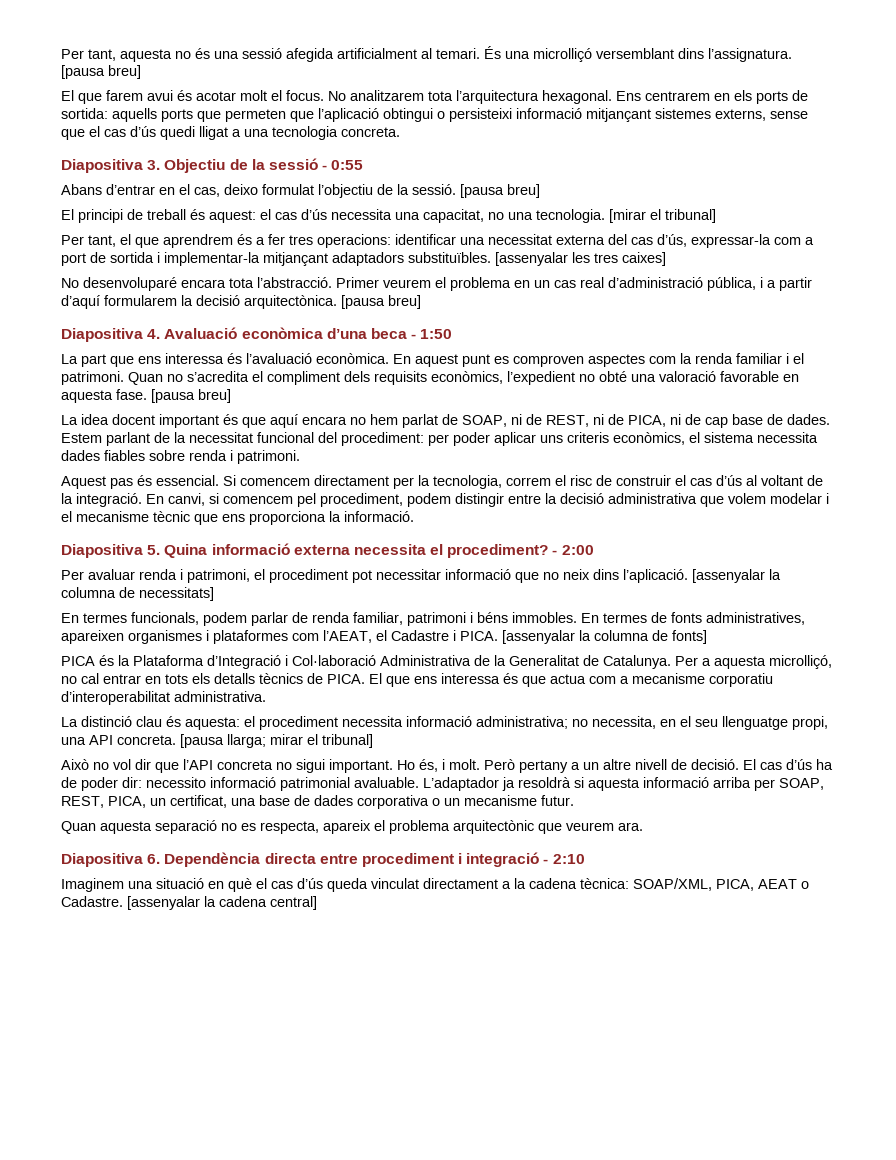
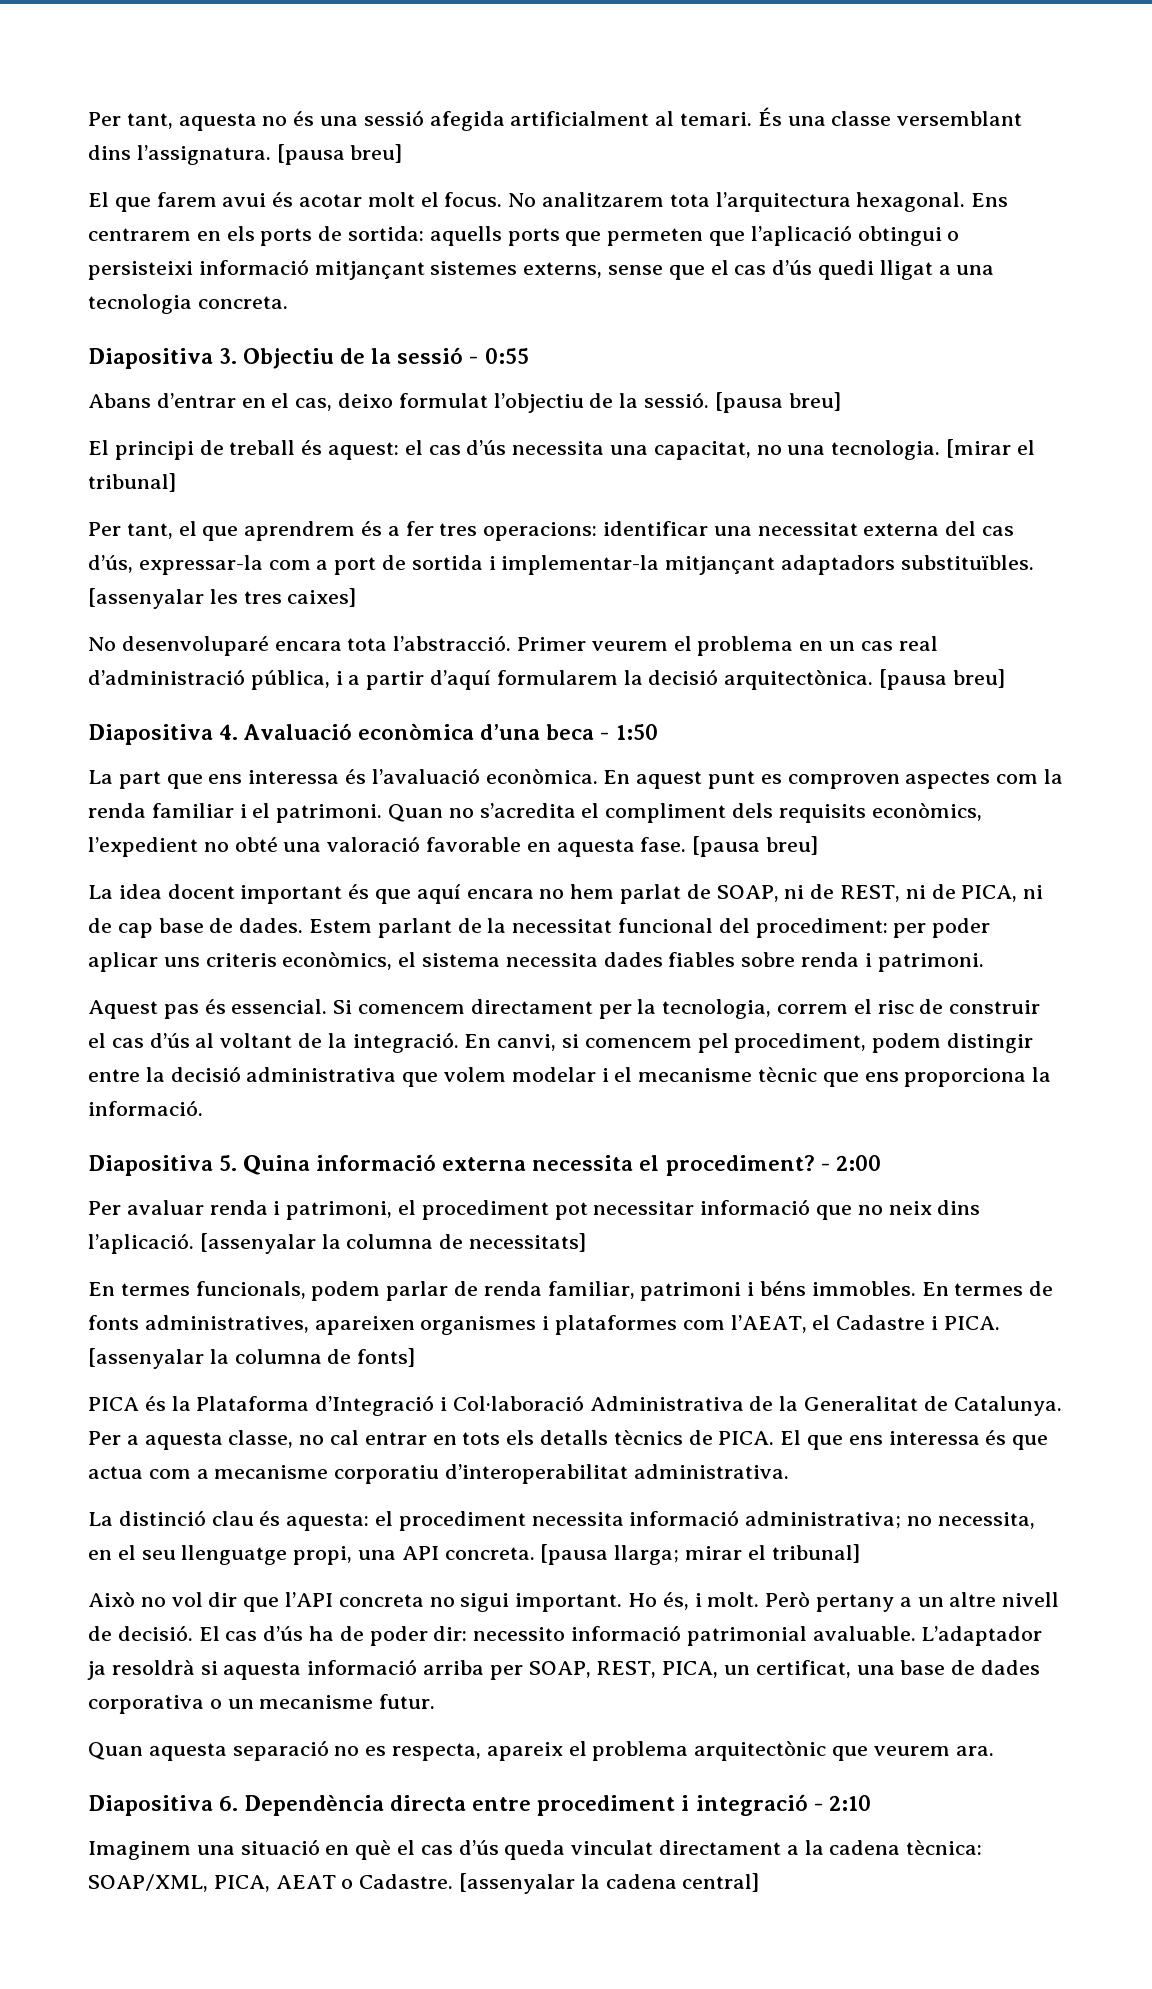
- És una microlliçó versemblant dins l’assignatura.
+ És una classe versemblant dins l’assignatura.
- Per a aquesta microlliçó, no cal entrar en tots els detalls tècnics de PICA.
+ Per a aquesta classe, no cal entrar en tots els detalls tècnics de PICA.

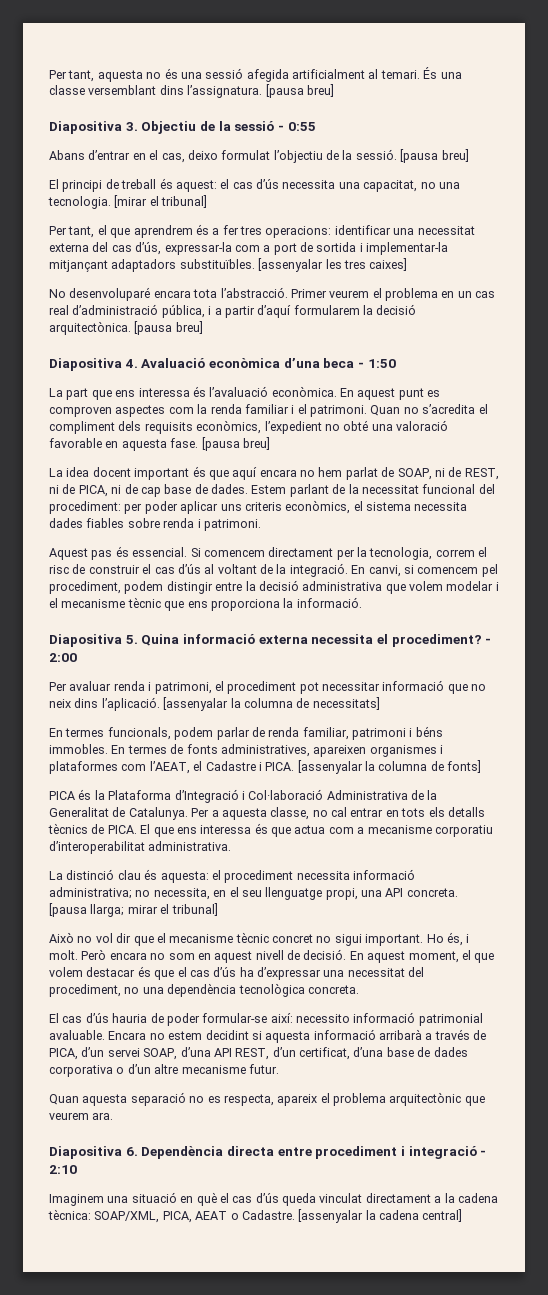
- El que farem avui és acotar molt el focus. No analitzarem tota l’arquitectura hexagonal. Ens centrarem en els ports de sortida: aquells ports que permeten que l’aplicació obtingui o persisteixi informació mitjançant sistemes externs, sense que el cas d’ús quedi lligat a una tecnologia concreta.
- Això no vol dir que l’API concreta no sigui important.
+ Això no vol dir que el mecanisme tècnic concret no sigui important.
- Però pertany a un altre nivell de decisió. El cas d’ús ha de poder dir: necessito informació patrimonial avaluable.
+ Però encara no som en aquest nivell de decisió. En aquest moment, el que volem destacar és que el cas d’ús ha d’expressar una necessitat del procediment, no una dependència tecnològica concreta.
+ El cas d’ús hauria de poder formular-se així: necessito informació patrimonial avaluable.
- L’adaptador ja resoldrà si aquesta informació arriba per SOAP, REST, PICA, un certificat, una base de dades corporativa o un mecanisme futur.
+ Encara no estem decidint si aquesta informació arribarà a través de PICA, d’un servei SOAP, d’una API REST, d’un certificat, d’una base de dades corporativa o d’un altre mecanisme futur.

